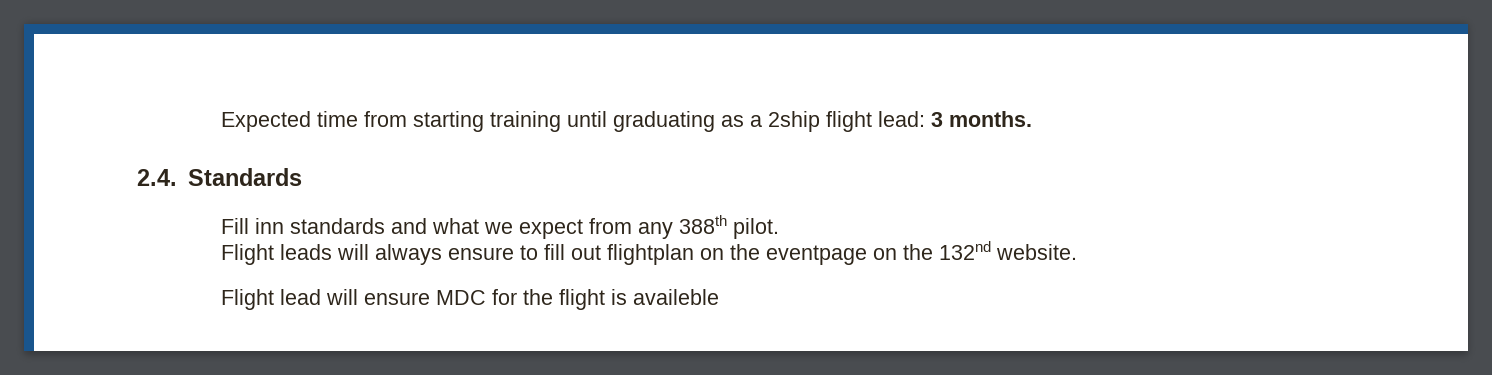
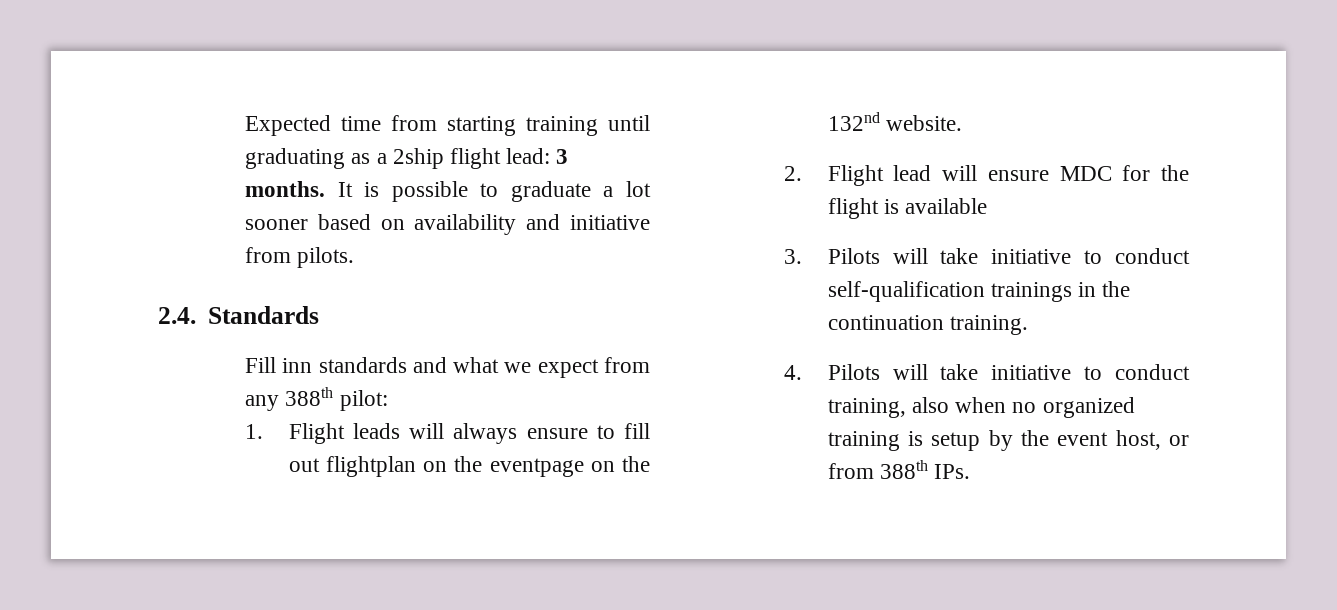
+ It is possible to graduate a lot sooner based on availability and initiative from pilots.
- Fill inn standards and what we expect from any 388th pilot.
- Flight leads will always ensure to fill out flightplan on the eventpage on the 132nd website.
+ Fill inn standards and what we expect from any 388th pilot:
+ 1. Flight leads will always ensure to fill out flightplan on the eventpage on the 132nd website.
- Flight lead will ensure MDC for the flight is availeble
+ 2. Flight lead will ensure MDC for the flight is available
+ 3. Pilots will take initiative to conduct self-qualification trainings in the continuation training.
+ 4. Pilots will take initiative to conduct training, also when no organized training is setup by the event host, or from 388th IPs.

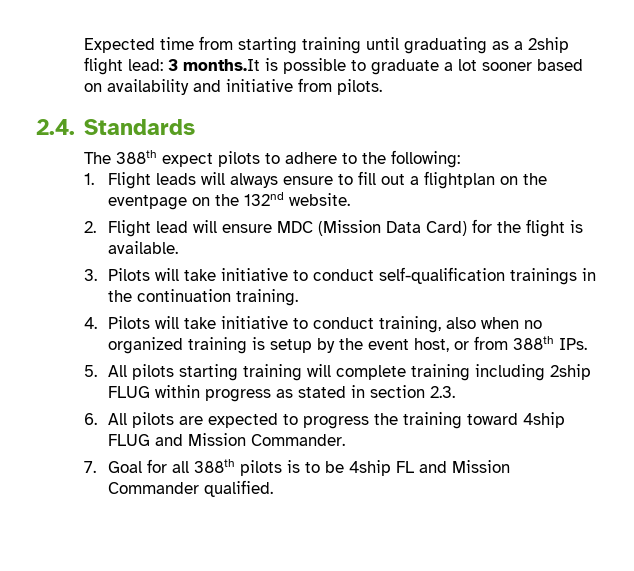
- Expected time from starting training until graduating as a 2ship flight lead: 3 months. It is possible to graduate a lot sooner based on availability and initiative from pilots.
+ Expected time from starting training until graduating as a 2ship flight lead: 3 months.It is possible to graduate a lot sooner based on availability and initiative from pilots.
- Fill inn standards and what we expect from any 388th pilot:
+ The 388th expect pilots to adhere to the following:
- 1. Flight leads will always ensure to fill out flightplan on the eventpage on the 132nd website.
+ 1. Flight leads will always ensure to fill out a flightplan on the eventpage on the 132nd website.
- 2. Flight lead will ensure MDC for the flight is available
+ 2. Flight lead will ensure MDC (Mission Data Card) for the flight is available.
+ 5. All pilots starting training will complete training including 2ship FLUG within progress as stated in section 2.3.
+ 6. All pilots are expected to progress the training toward 4ship FLUG and Mission Commander.
+ 7. Goal for all 388th pilots is to be 4ship FL and Mission Commander qualified.

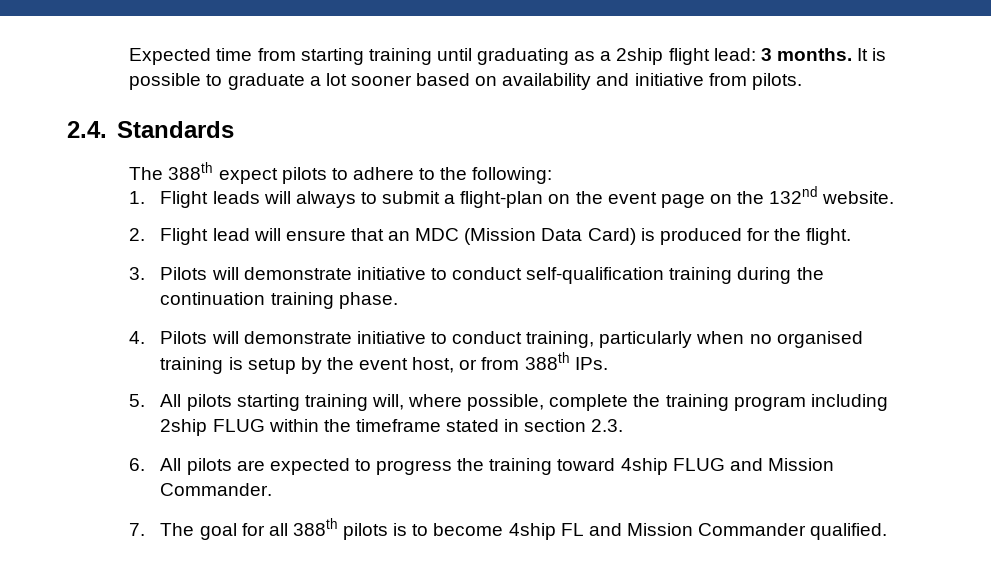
- Expected time from starting training until graduating as a 2ship flight lead: 3 months.It is possible to graduate a lot sooner based on availability and initiative from pilots.
+ Expected time from starting training until graduating as a 2ship flight lead: 3 months. It is possible to graduate a lot sooner based on availability and initiative from pilots.
- 1. Flight leads will always ensure to fill out a flightplan on the eventpage on the 132nd website.
+ 1. Flight leads will always to submit a flight-plan on the event page on the 132nd website.
- 2. Flight lead will ensure MDC (Mission Data Card) for the flight is available.
+ 2. Flight lead will ensure that an MDC (Mission Data Card) is produced for the flight.
- 3. Pilots will take initiative to conduct self-qualification trainings in the continuation training.
+ 3. Pilots will demonstrate initiative to conduct self-qualification training during the continuation training phase.
- 4. Pilots will take initiative to conduct training, also when no organized training is setup by the event host, or from 388th IPs.
+ 4. Pilots will demonstrate initiative to conduct training, particularly when no organised training is setup by the event host, or from 388th IPs.
- 5. All pilots starting training will complete training including 2ship FLUG within progress as stated in section 2.3.
+ 5. All pilots starting training will, where possible, complete the training program including 2ship FLUG within the timeframe stated in section 2.3.
- 7. Goal for all 388th pilots is to be 4ship FL and Mission Commander qualified.
+ 7. The goal for all 388th pilots is to become 4ship FL and Mission Commander qualified.

